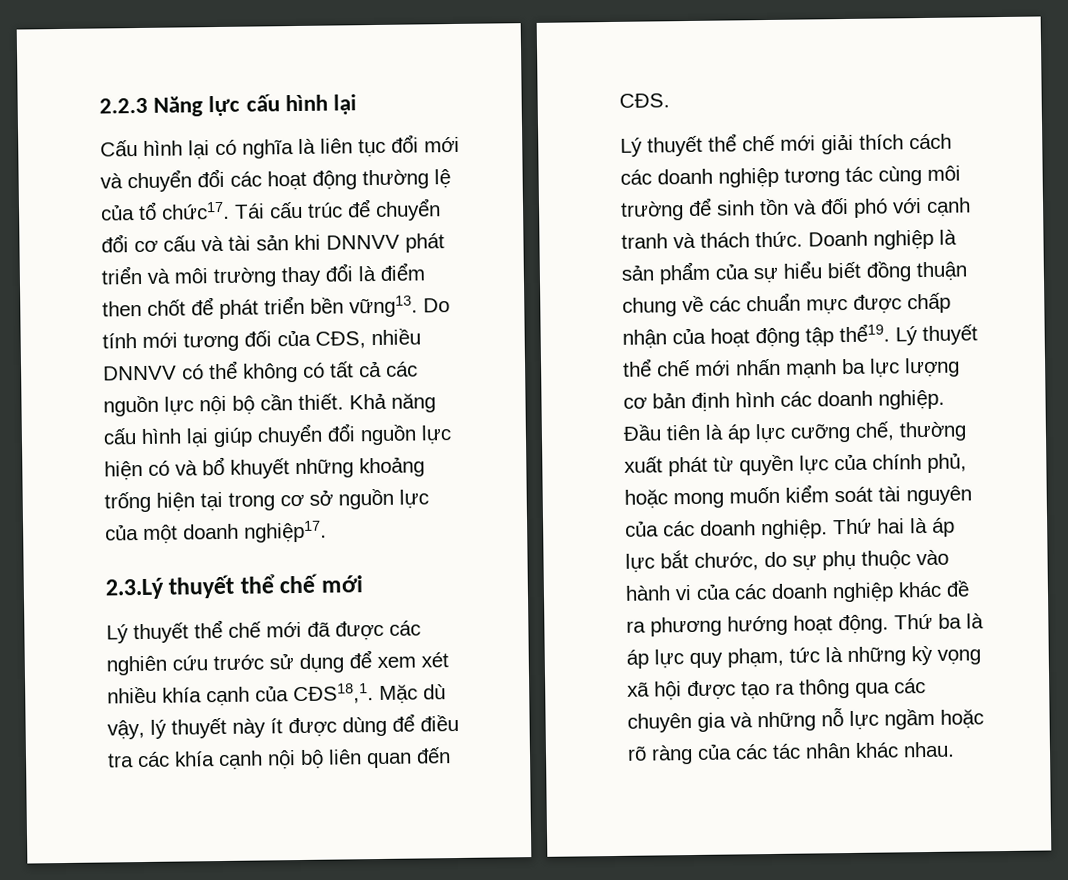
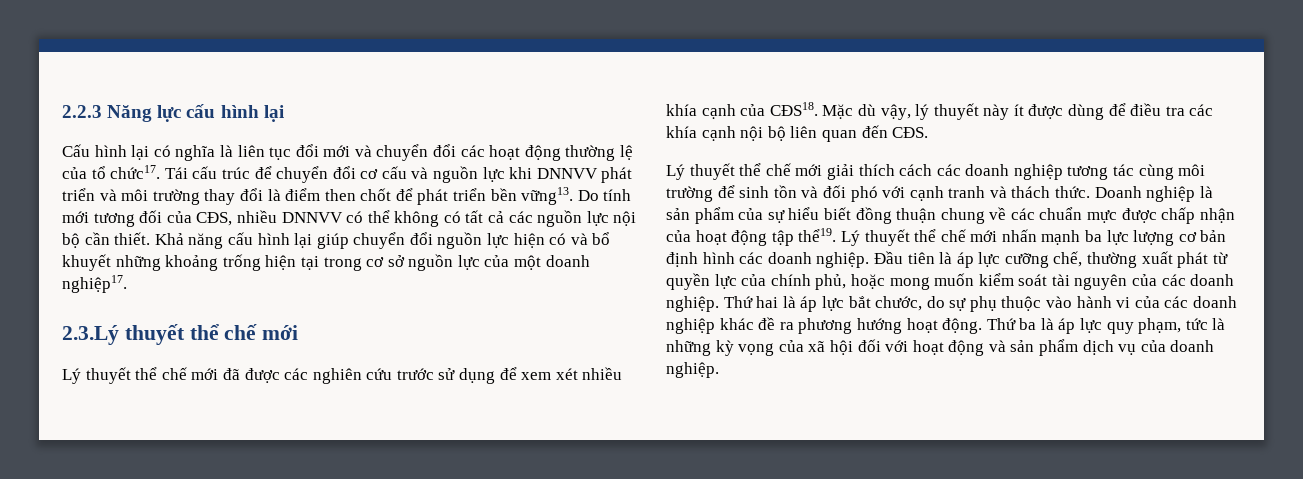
- Tái cấu trúc để chuyển đổi cơ cấu và tài sản khi DNNVV phát triển và môi trường thay đổi là điểm then chốt để phát triển bền vững13.
+ Tái cấu trúc để chuyển đổi cơ cấu và nguồn lực khi DNNVV phát triển và môi trường thay đổi là điểm then chốt để phát triển bền vững13.
- Lý thuyết thể chế mới đã được các nghiên cứu trước sử dụng để xem xét nhiều khía cạnh của CĐS18,1.
+ Lý thuyết thể chế mới đã được các nghiên cứu trước sử dụng để xem xét nhiều khía cạnh của CĐS18.
- Thứ ba là áp lực quy phạm, tức là những kỳ vọng xã hội được tạo ra thông qua các chuyên gia và những nỗ lực ngầm hoặc rõ ràng của các tác nhân khác nhau.
+ Thứ ba là áp lực quy phạm, tức là những kỳ vọng của xã hội đối với hoạt động và sản phẩm dịch vụ của doanh nghiệp.

